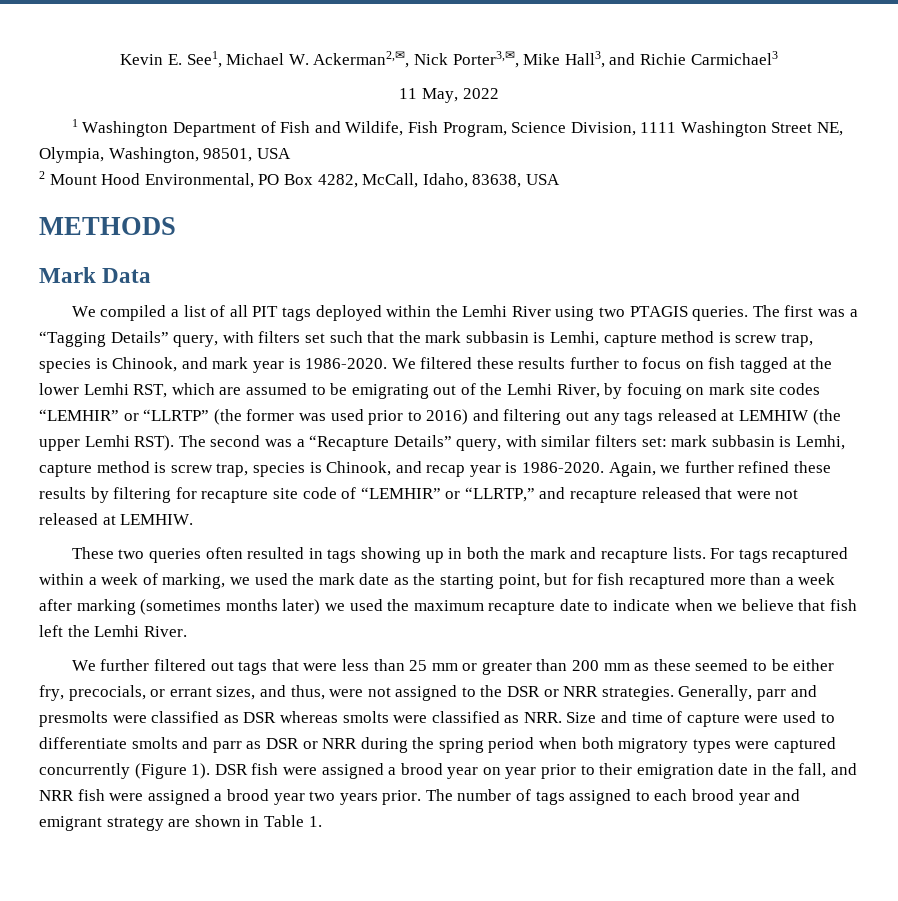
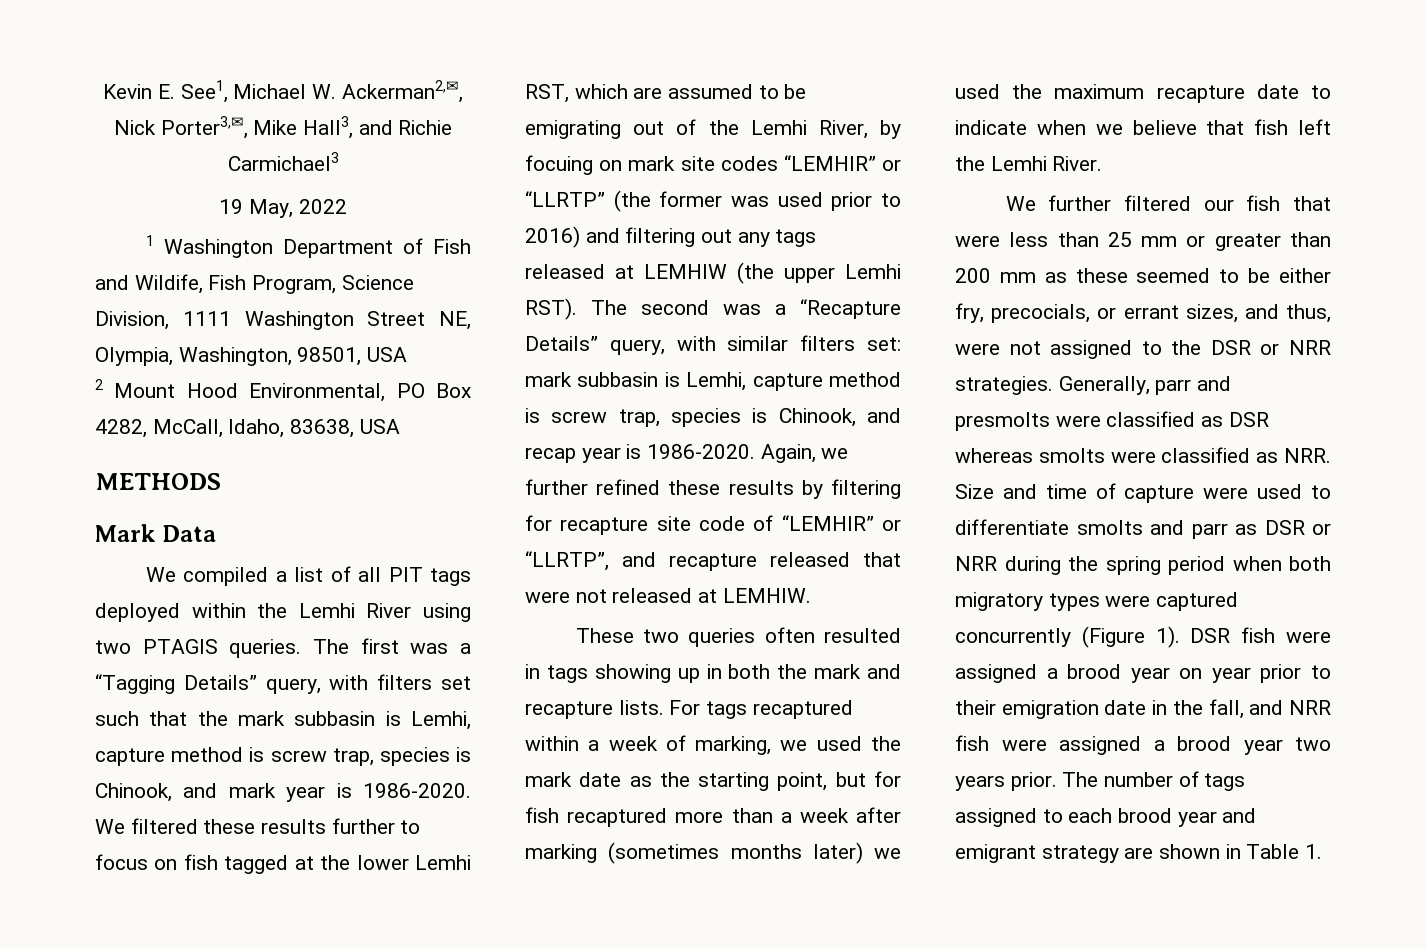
- 11 May, 2022
+ 19 May, 2022
- Again, we further refined these results by filtering for recapture site code of “LEMHIR” or “LLRTP,” and recapture released that were not released at LEMHIW.
+ Again, we further refined these results by filtering for recapture site code of “LEMHIR” or “LLRTP”, and recapture released that were not released at LEMHIW.
- We further filtered out tags that were less than 25 mm or greater than 200 mm as these seemed to be either fry, precocials, or errant sizes, and thus, were not assigned to the DSR or NRR strategies.
+ We further filtered our fish that were less than 25 mm or greater than 200 mm as these seemed to be either fry, precocials, or errant sizes, and thus, were not assigned to the DSR or NRR strategies.

